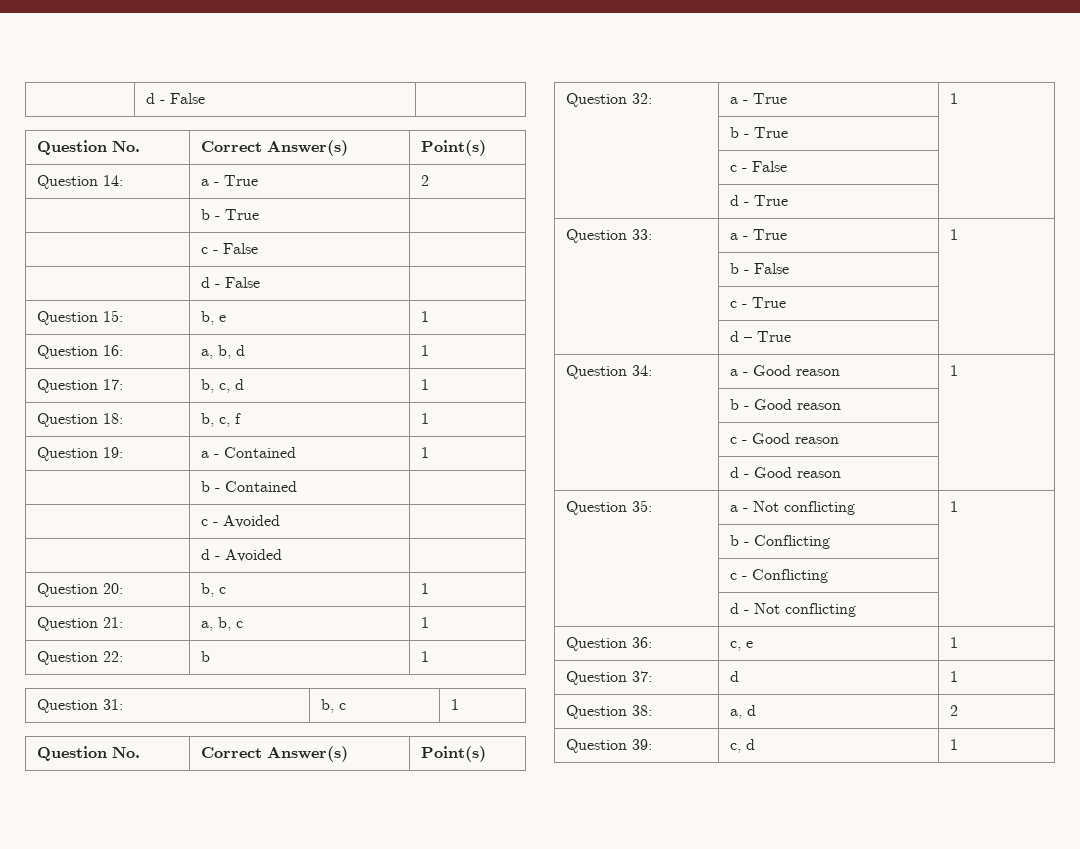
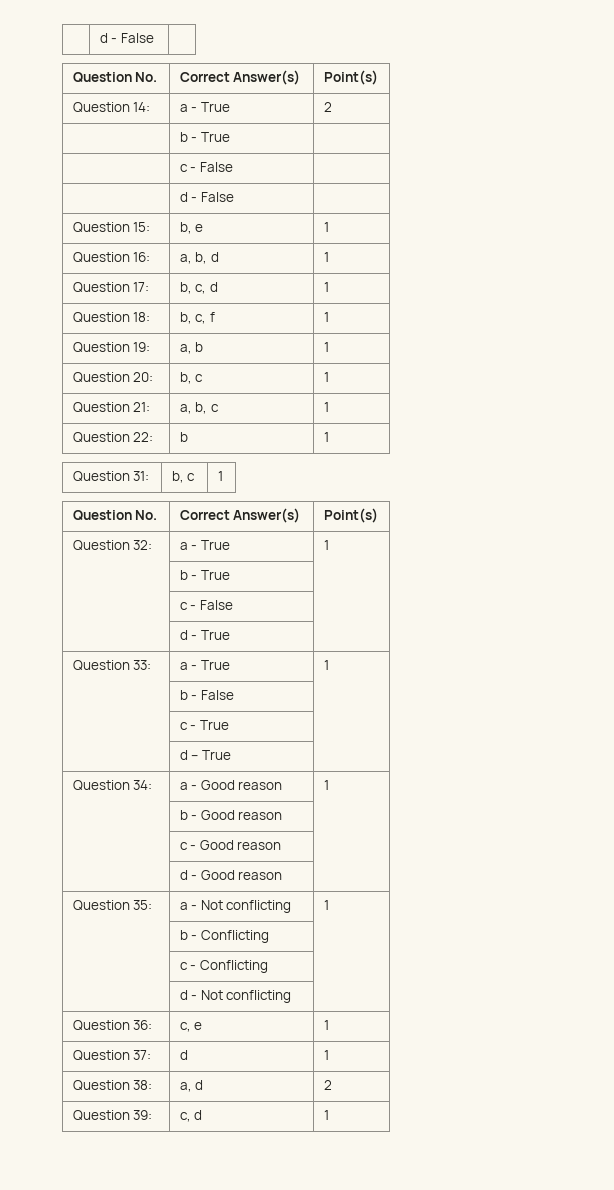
- Question 19: | a - Contained | 1
- | b - Contained |
- | c - Avoided |
- | d - Avoided |
+ Question 19: | a, b | 1

